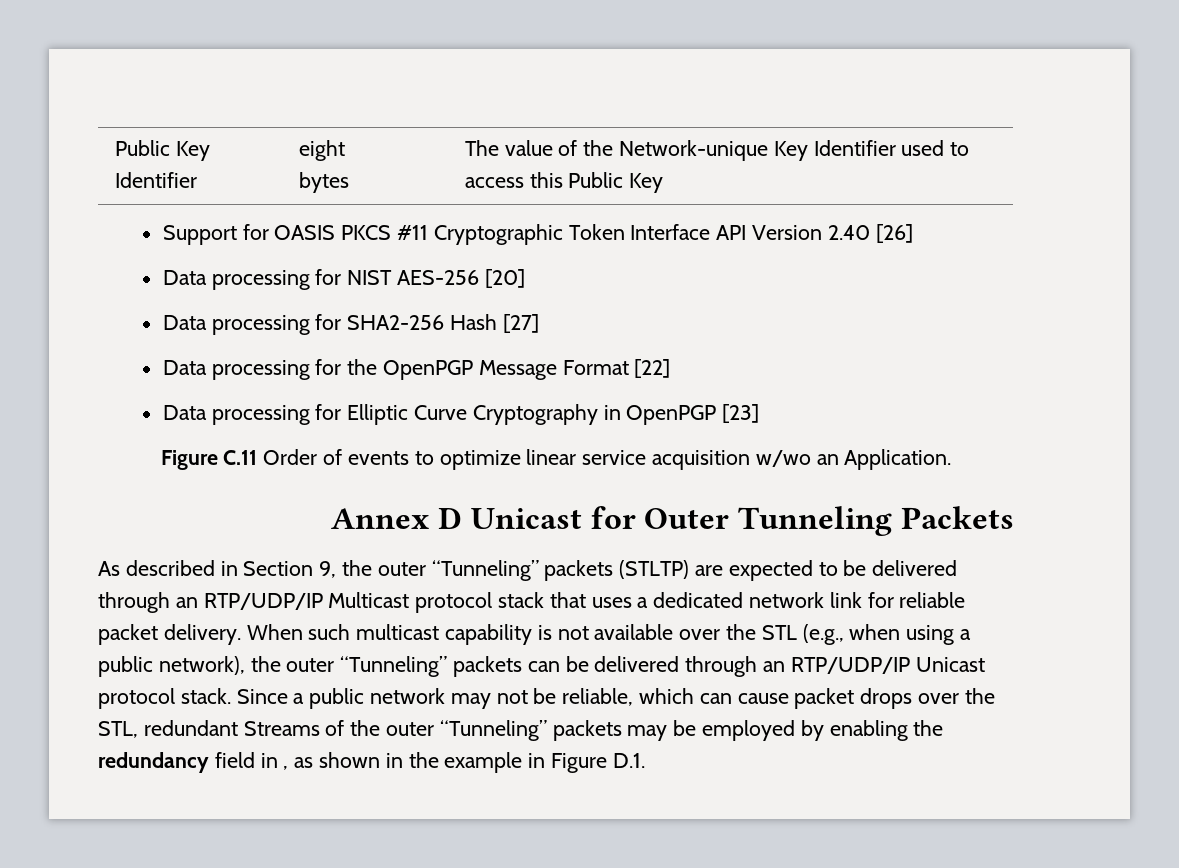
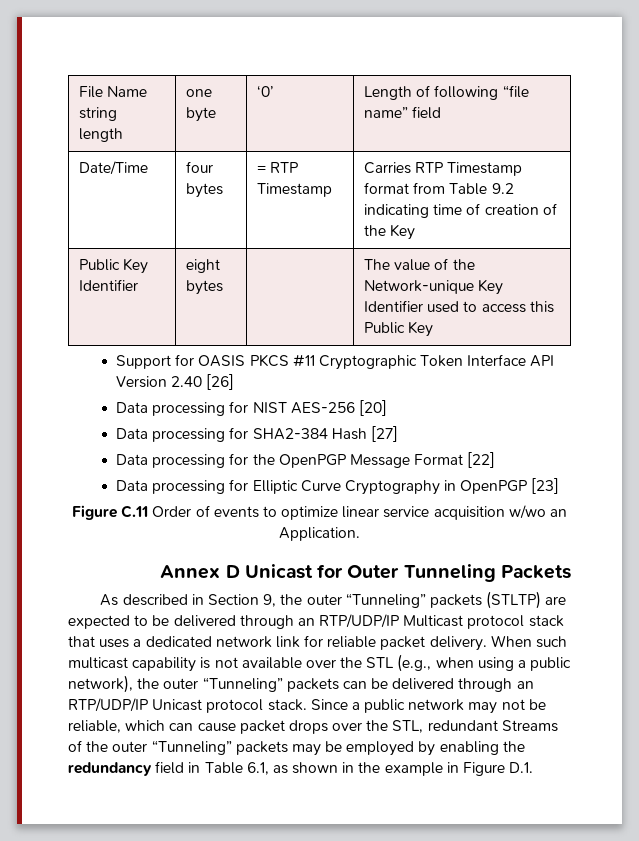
+ File Name string length | one byte | ‘0’ | Length of following “file name” field
+ Date/Time | four bytes | = RTP Timestamp | Carries RTP Timestamp format from Table 9.2 indicating time of creation of the Key
- Data processing for SHA2-256 Hash [27]
+ Data processing for SHA2-384 Hash [27]
- Since a public network may not be reliable, which can cause packet drops over the STL, redundant Streams of the outer “Tunneling” packets may be employed by enabling the redundancy field in , as shown in the example in Figure D.1.
+ Since a public network may not be reliable, which can cause packet drops over the STL, redundant Streams of the outer “Tunneling” packets may be employed by enabling the redundancy field in Table 6.1, as shown in the example in Figure D.1.

